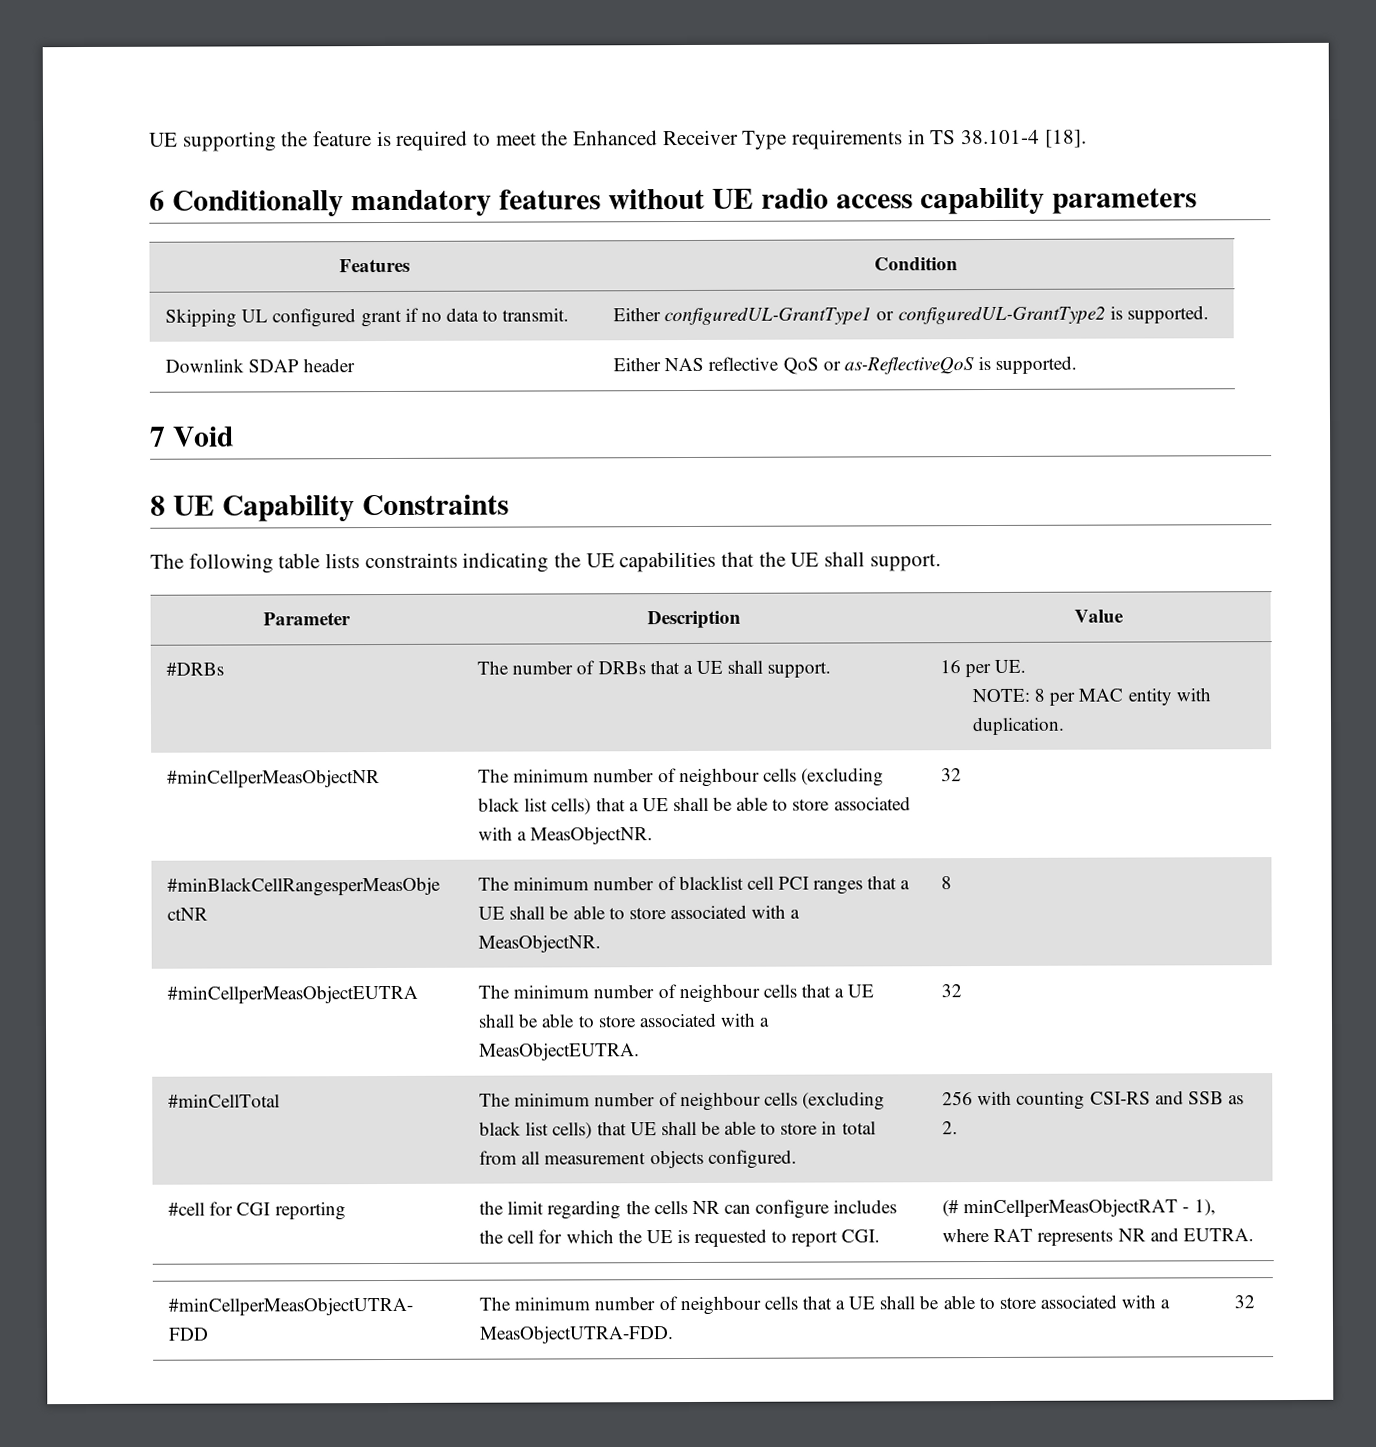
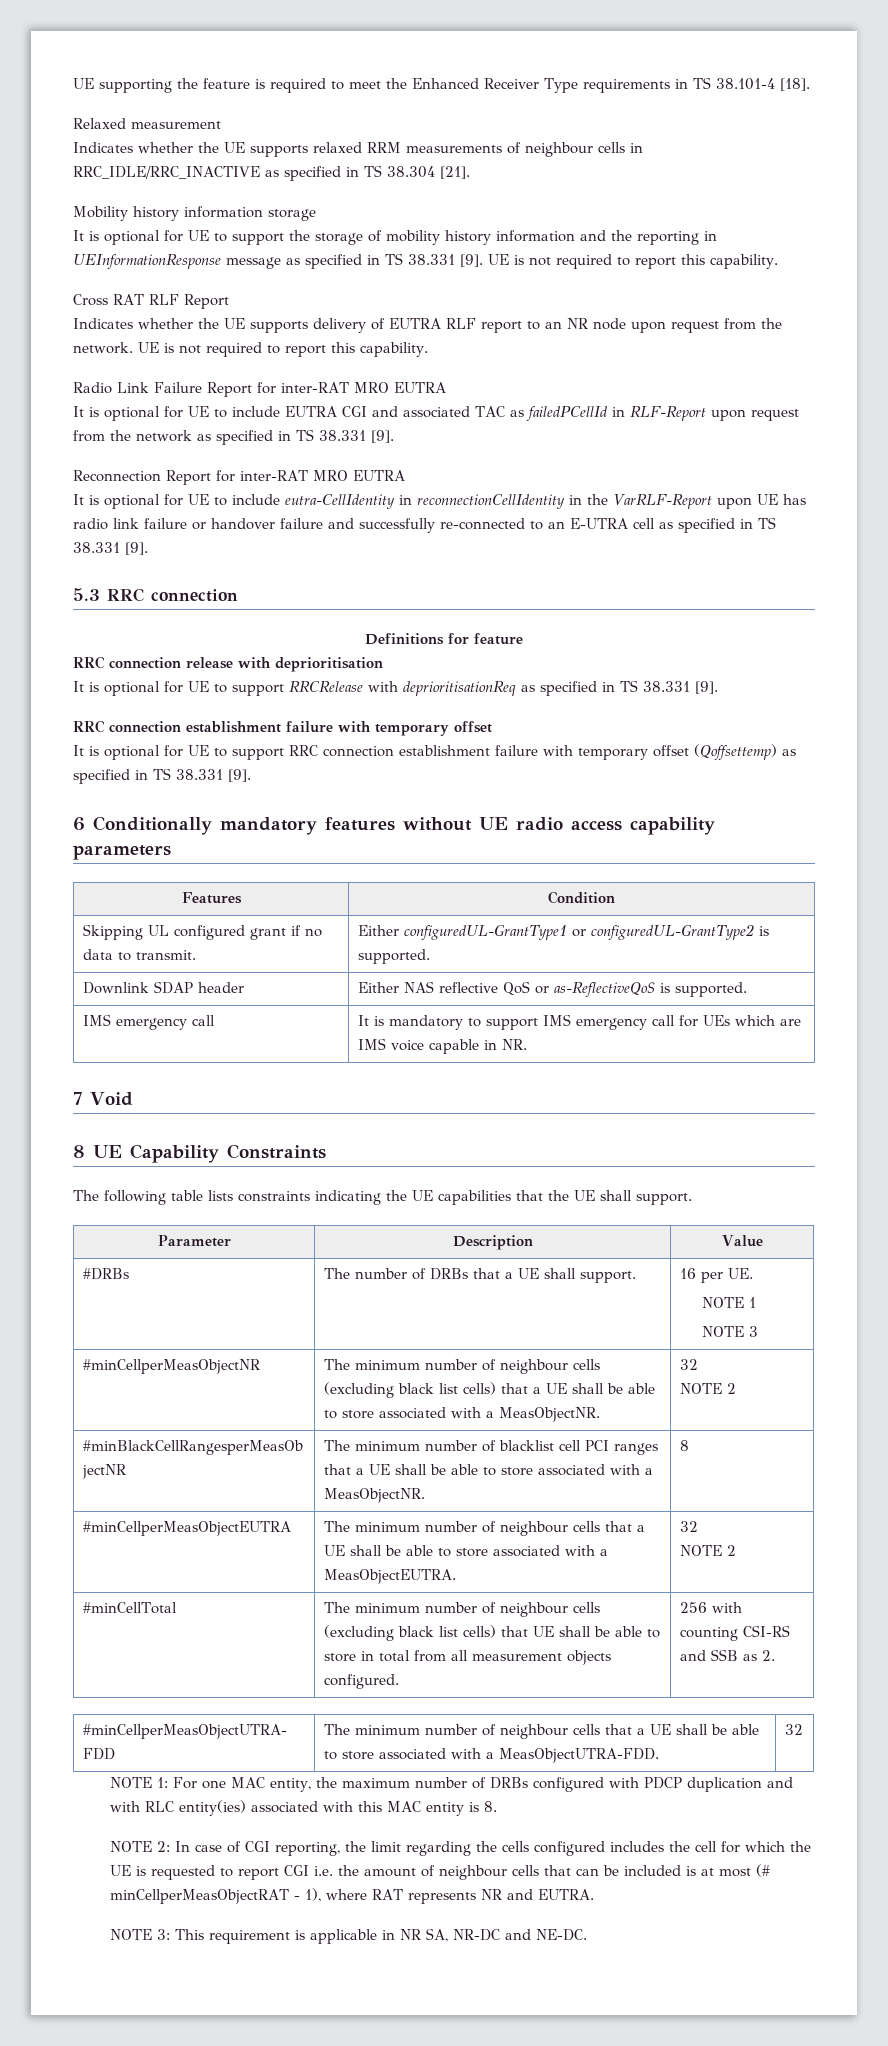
+ Relaxed measurement
+ Indicates whether the UE supports relaxed RRM measurements of neighbour cells in RRC_IDLE/RRC_INACTIVE as specified in TS 38.304 [21].
+ Mobility history information storage
+ It is optional for UE to support the storage of mobility history information and the reporting in UEInformationResponse message as specified in TS 38.331 [9]. UE is not required to report this capability.
+ Cross RAT RLF Report
+ Indicates whether the UE supports delivery of EUTRA RLF report to an NR node upon request from the network. UE is not required to report this capability.
+ Radio Link Failure Report for inter-RAT MRO EUTRA
+ It is optional for UE to include EUTRA CGI and associated TAC as failedPCellId in RLF-Report upon request from the network as specified in TS 38.331 [9].
+ Reconnection Report for inter-RAT MRO EUTRA
+ It is optional for UE to include eutra-CellIdentity in reconnectionCellIdentity in the VarRLF-Report upon UE has radio link failure or handover failure and successfully re-connected to an E-UTRA cell as specified in TS 38.331 [9].
+ 5.3 RRC connection
+ Definitions for feature
+ RRC connection release with deprioritisation
+ It is optional for UE to support RRCRelease with deprioritisationReq as specified in TS 38.331 [9].
+ RRC connection establishment failure with temporary offset
+ It is optional for UE to support RRC connection establishment failure with temporary offset (Qoffsettemp) as specified in TS 38.331 [9].
+ IMS emergency call | It is mandatory to support IMS emergency call for UEs which are IMS voice capable in NR.
  #DRBs | The number of DRBs that a UE shall support. | 16 per UE.
- NOTE: 8 per MAC entity with duplication.
+ NOTE 1
+ NOTE 3
  #minCellperMeasObjectNR | The minimum number of neighbour cells (excluding black list cells) that a UE shall be able to store associated with a MeasObjectNR. | 32
+ NOTE 2
  #minCellperMeasObjectEUTRA | The minimum number of neighbour cells that a UE shall be able to store associated with a MeasObjectEUTRA. | 32
+ NOTE 2
- #cell for CGI reporting | the limit regarding the cells NR can configure includes the cell for which the UE is requested to report CGI. | (# minCellperMeasObjectRAT - 1), where RAT represents NR and EUTRA.
+ NOTE 1: For one MAC entity, the maximum number of DRBs configured with PDCP duplication and with RLC entity(ies) associated with this MAC entity is 8.
+ NOTE 2: In case of CGI reporting, the limit regarding the cells configured includes the cell for which the UE is requested to report CGI i.e. the amount of neighbour cells that can be included is at most (# minCellperMeasObjectRAT - 1), where RAT represents NR and EUTRA.
+ NOTE 3: This requirement is applicable in NR SA, NR-DC and NE-DC.

